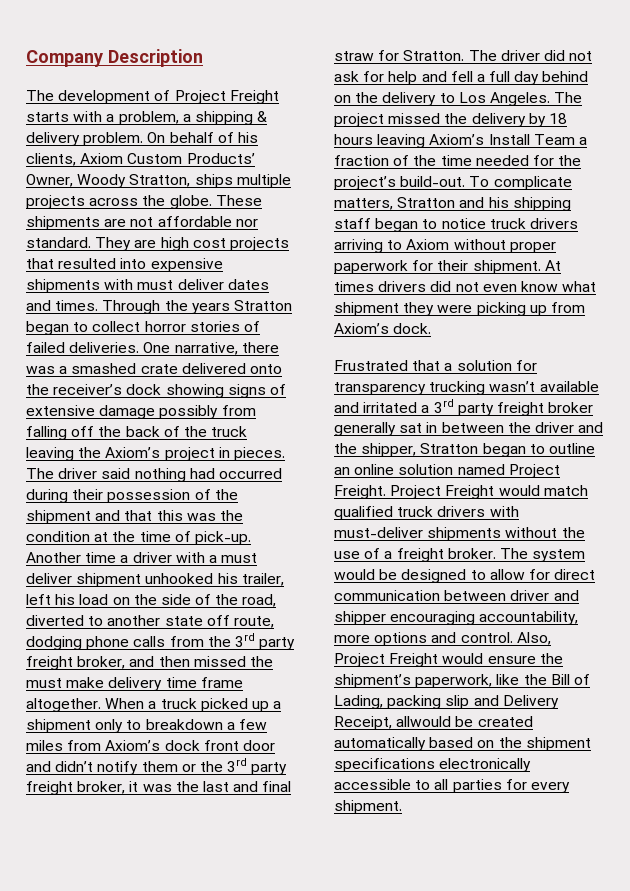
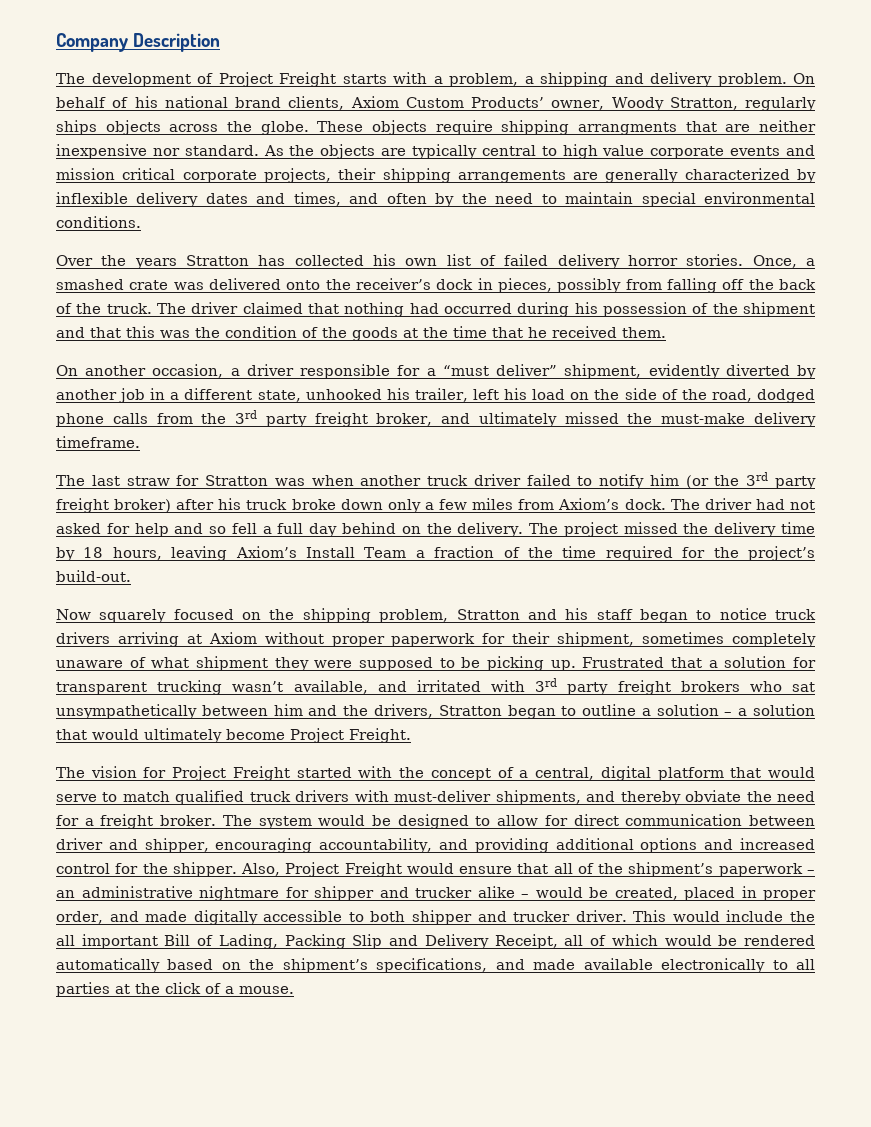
- The development of Project Freight starts with a problem, a shipping & delivery problem.
+ The development of Project Freight starts with a problem, a shipping and delivery problem.
- On behalf of his clients, Axiom Custom Products’ Owner, Woody Stratton, ships multiple projects across the globe.
+ On behalf of his national brand clients, Axiom Custom Products’ owner, Woody Stratton, regularly ships objects across the globe.
- These shipments are not affordable nor standard. They are high cost projects that resulted into expensive shipments with must deliver dates and times. Through the years Stratton began to collect horror stories of failed deliveries. One narrative, there was a smashed crate delivered onto the receiver’s dock showing signs of extensive damage possibly from falling off the back of the truck leaving the Axiom’s project in pieces. The driver said nothing had occurred during their possession of the shipment and that this was the condition at the time of pick-up. Another time a driver with a must deliver shipment unhooked his trailer, left his load on the side of the road, diverted to another state off route, dodging phone calls from the 3rd party freight broker, and then missed the must make delivery time frame altogether. When a truck picked up a shipment only to breakdown a few miles from Axiom’s dock front door and didn’t notify them or the 3rd party freight broker, it was the last and final straw for Stratton. The driver did not ask for help and fell a full day behind on the delivery to Los Angeles.
+ These objects require shipping arrangments that are neither inexpensive nor standard. As the objects are typically central to high value corporate events and mission critical corporate projects, their shipping arrangements are generally characterized by inflexible delivery dates and times, and often by the need to maintain special environmental conditions.
+ Over the years Stratton has collected his own list of failed delivery horror stories. Once, a smashed crate was delivered onto the receiver’s dock in pieces, possibly from falling off the back of the truck. The driver claimed that nothing had occurred during his possession of the shipment and that this was the condition of the goods at the time that he received them.
+ On another occasion, a driver responsible for a “must deliver” shipment, evidently diverted by another job in a different state, unhooked his trailer, left his load on the side of the road, dodged phone calls from the 3rd party freight broker, and ultimately missed the must-make delivery timeframe.
+ The last straw for Stratton was when another truck driver failed to notify him (or the 3rd party freight broker) after his truck broke down only a few miles from Axiom’s dock. The driver had not asked for help and so fell a full day behind on the delivery.
- The project missed the delivery by 18 hours leaving Axiom’s Install Team a fraction of the time needed for the project’s build-out. To complicate matters, Stratton and his shipping staff began to notice truck drivers arriving to Axiom without proper paperwork for their shipment. At times drivers did not even know what shipment they were picking up from Axiom’s dock.
- Frustrated that a solution for transparency trucking wasn’t available and irritated a 3rd party freight broker generally sat in between the driver and the shipper, Stratton began to outline an online solution named Project Freight. Project Freight would match qualified truck drivers with must-deliver shipments without the use of a freight broker.
+ The project missed the delivery time by 18 hours, leaving Axiom’s Install Team a fraction of the time required for the project’s build-out.
+ Now squarely focused on the shipping problem, Stratton and his staff began to notice truck drivers arriving at Axiom without proper paperwork for their shipment, sometimes completely unaware of what shipment they were supposed to be picking up. Frustrated that a solution for transparent trucking wasn’t available, and irritated with 3rd party freight brokers who sat unsympathetically between him and the drivers, Stratton began to outline a solution – a solution that would ultimately become Project Freight.
+ The vision for Project Freight started with the concept of a central, digital platform that would serve to match qualified truck drivers with must-deliver shipments, and thereby obviate the need for a freight broker.
- The system would be designed to allow for direct communication between driver and shipper encouraging accountability, more options and control.
+ The system would be designed to allow for direct communication between driver and shipper, encouraging accountability, and providing additional options and increased control for the shipper.
- Also, Project Freight would ensure the shipment’s paperwork, like the Bill of Lading, packing slip and Delivery Receipt, allwould be created automatically based on the shipment specifications electronically accessible to all parties for every shipment.
+ Also, Project Freight would ensure that all of the shipment’s paperwork – an administrative nightmare for shipper and trucker alike – would be created, placed in proper order, and made digitally accessible to both shipper and trucker driver. This would include the all important Bill of Lading, Packing Slip and Delivery Receipt, all of which would be rendered automatically based on the shipment’s specifications, and made available electronically to all parties at the click of a mouse.

